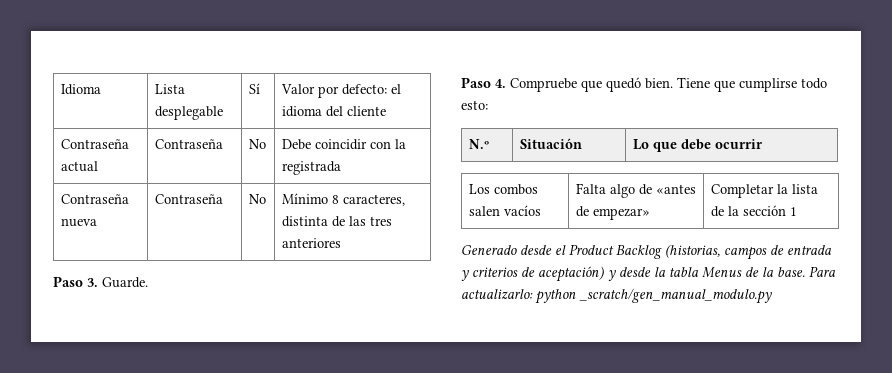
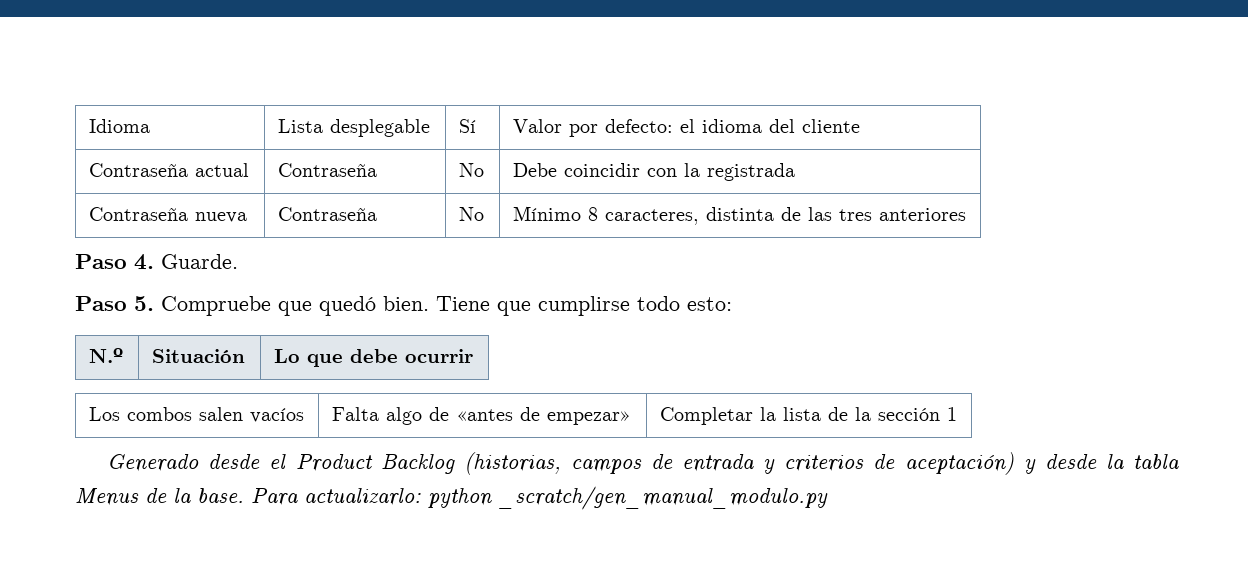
- Paso 3. Guarde.
+ Paso 4. Guarde.
- Paso 4. Compruebe que quedó bien.
+ Paso 5. Compruebe que quedó bien.

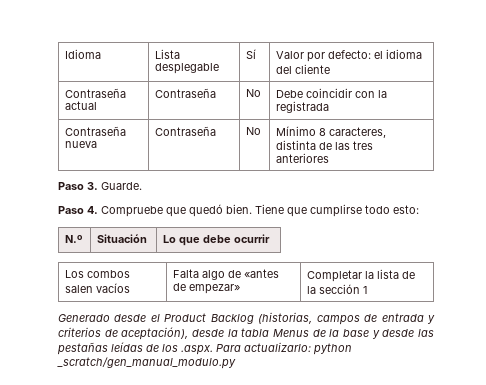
- Paso 4. Guarde.
+ Paso 3. Guarde.
- Paso 5. Compruebe que quedó bien.
+ Paso 4. Compruebe que quedó bien.
- Generado desde el Product Backlog (historias, campos de entrada y criterios de aceptación) y desde la tabla Menus de la base. Para actualizarlo: python _scratch/gen_manual_modulo.py
+ Generado desde el Product Backlog (historias, campos de entrada y criterios de aceptación), desde la tabla Menus de la base y desde las pestañas leídas de los .aspx. Para actualizarlo: python _scratch/gen_manual_modulo.py

